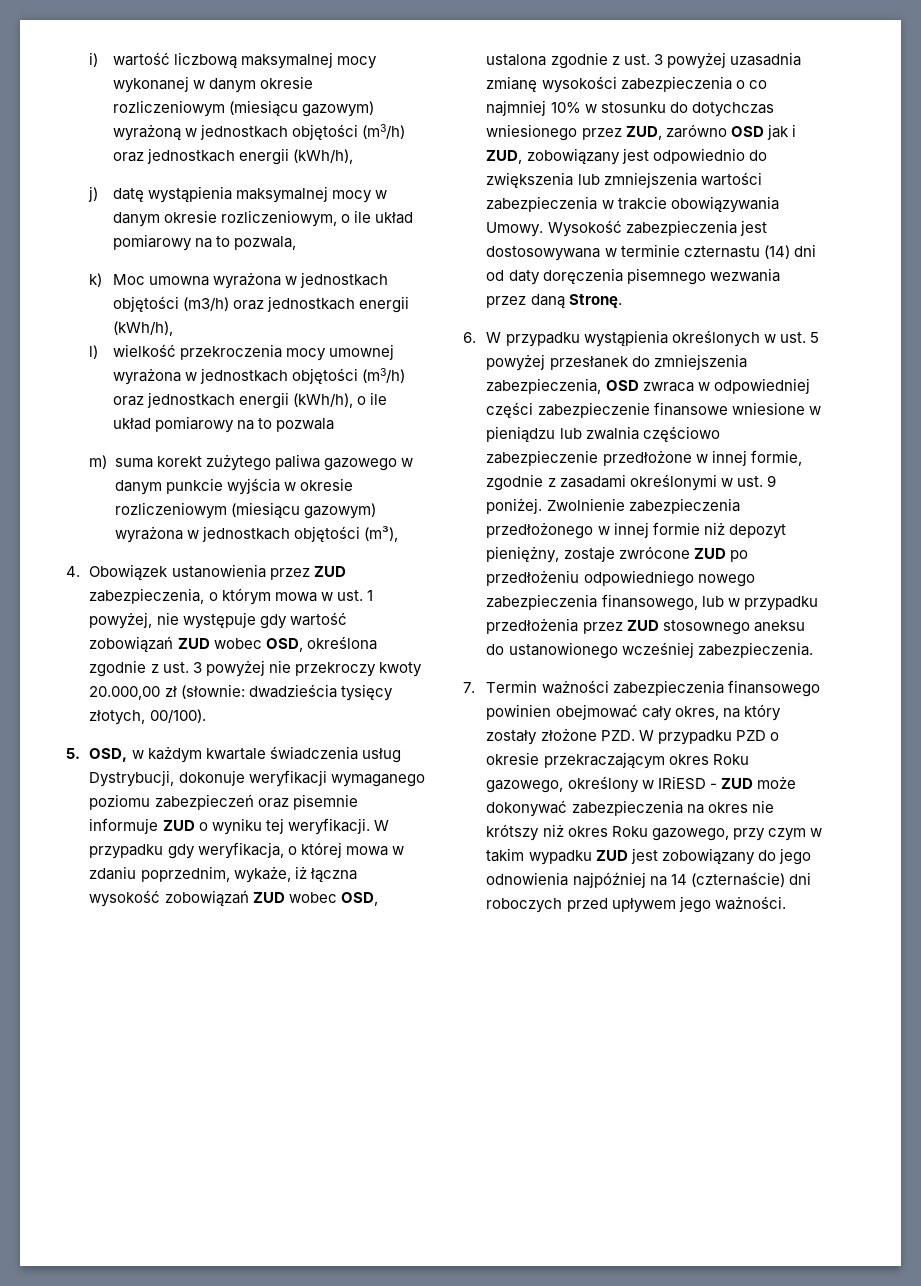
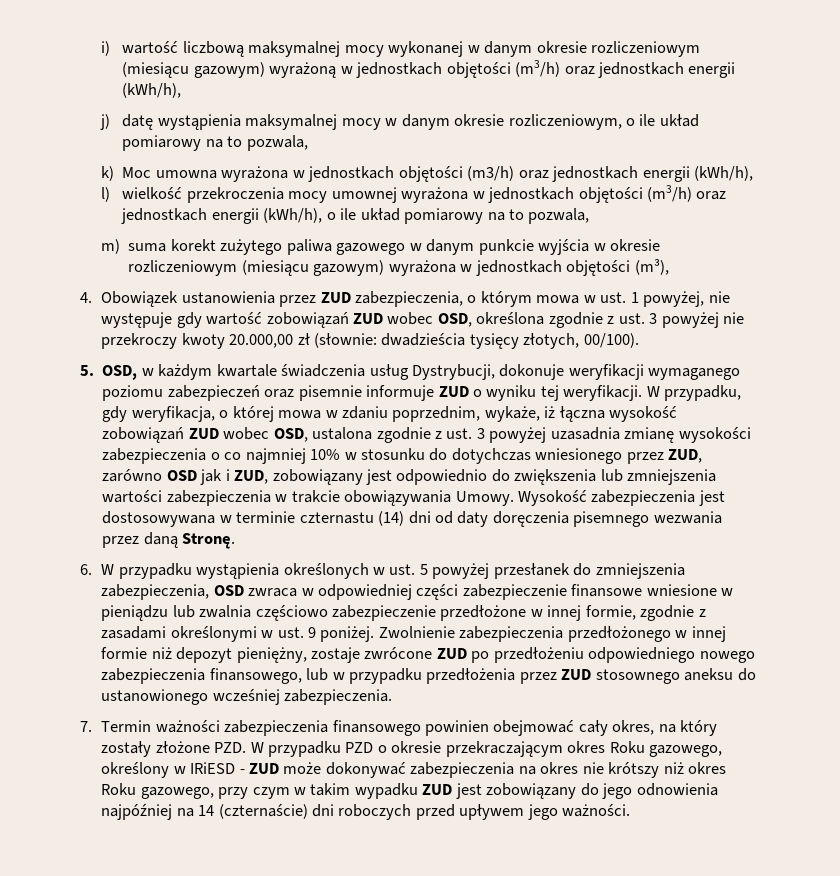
- l) wielkość przekroczenia mocy umownej wyrażona w jednostkach objętości (m3/h) oraz jednostkach energii (kWh/h), o ile układ pomiarowy na to pozwala
+ l) wielkość przekroczenia mocy umownej wyrażona w jednostkach objętości (m3/h) oraz jednostkach energii (kWh/h), o ile układ pomiarowy na to pozwala,
- W przypadku gdy weryfikacja, o której mowa w zdaniu poprzednim, wykaże, iż łączna wysokość zobowiązań ZUD wobec OSD, ustalona zgodnie z ust. 3 powyżej uzasadnia zmianę wysokości zabezpieczenia o co najmniej 10% w stosunku do dotychczas wniesionego przez ZUD, zarówno OSD jak i ZUD, zobowiązany jest odpowiednio do zwiększenia lub zmniejszenia wartości zabezpieczenia w trakcie obowiązywania Umowy.
+ W przypadku, gdy weryfikacja, o której mowa w zdaniu poprzednim, wykaże, iż łączna wysokość zobowiązań ZUD wobec OSD, ustalona zgodnie z ust. 3 powyżej uzasadnia zmianę wysokości zabezpieczenia o co najmniej 10% w stosunku do dotychczas wniesionego przez ZUD, zarówno OSD jak i ZUD, zobowiązany jest odpowiednio do zwiększenia lub zmniejszenia wartości zabezpieczenia w trakcie obowiązywania Umowy.

